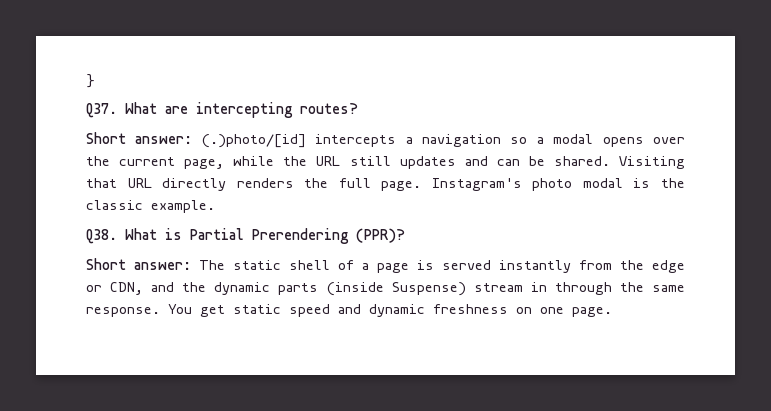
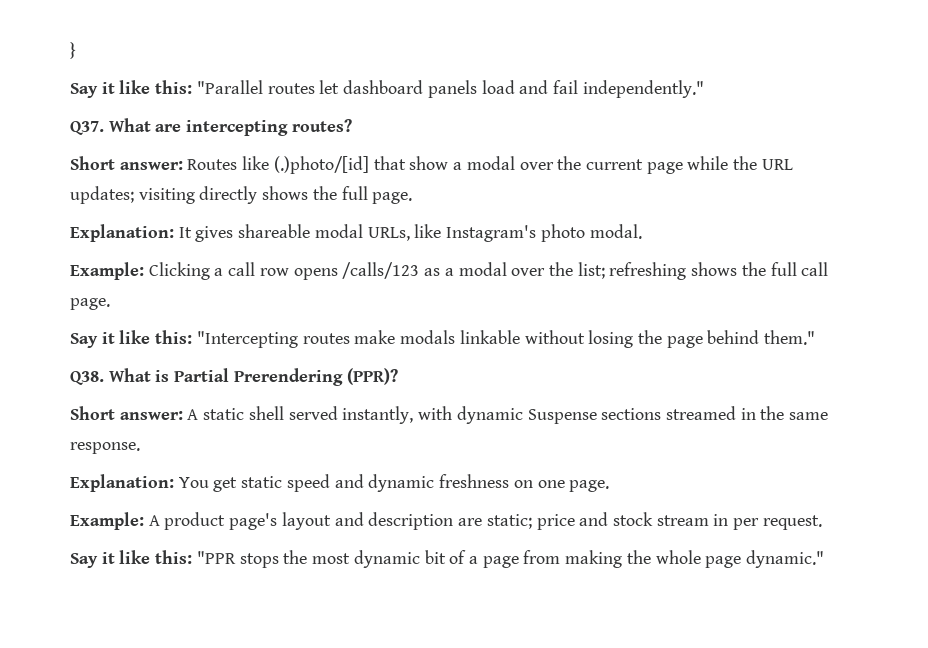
+ Say it like this: "Parallel routes let dashboard panels load and fail independently."
- Short answer: (.)photo/[id] intercepts a navigation so a modal opens over the current page, while the URL still updates and can be shared. Visiting that URL directly renders the full page. Instagram's photo modal is the classic example.
+ Short answer: Routes like (.)photo/[id] that show a modal over the current page while the URL updates; visiting directly shows the full page.
+ Explanation: It gives shareable modal URLs, like Instagram's photo modal.
+ Example: Clicking a call row opens /calls/123 as a modal over the list; refreshing shows the full call page.
+ Say it like this: "Intercepting routes make modals linkable without losing the page behind them."
- Short answer: The static shell of a page is served instantly from the edge or CDN, and the dynamic parts (inside Suspense) stream in through the same response. You get static speed and dynamic freshness on one page.
+ Short answer: A static shell served instantly, with dynamic Suspense sections streamed in the same response.
+ Explanation: You get static speed and dynamic freshness on one page.
+ Example: A product page's layout and description are static; price and stock stream in per request.
+ Say it like this: "PPR stops the most dynamic bit of a page from making the whole page dynamic."

